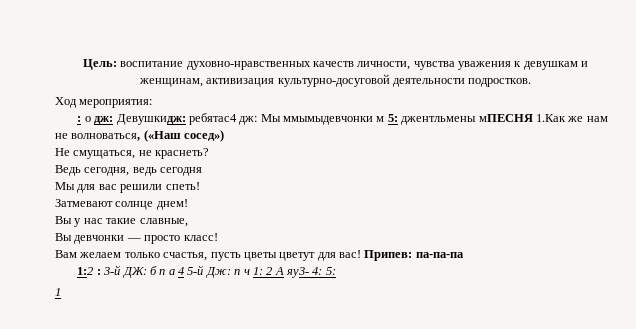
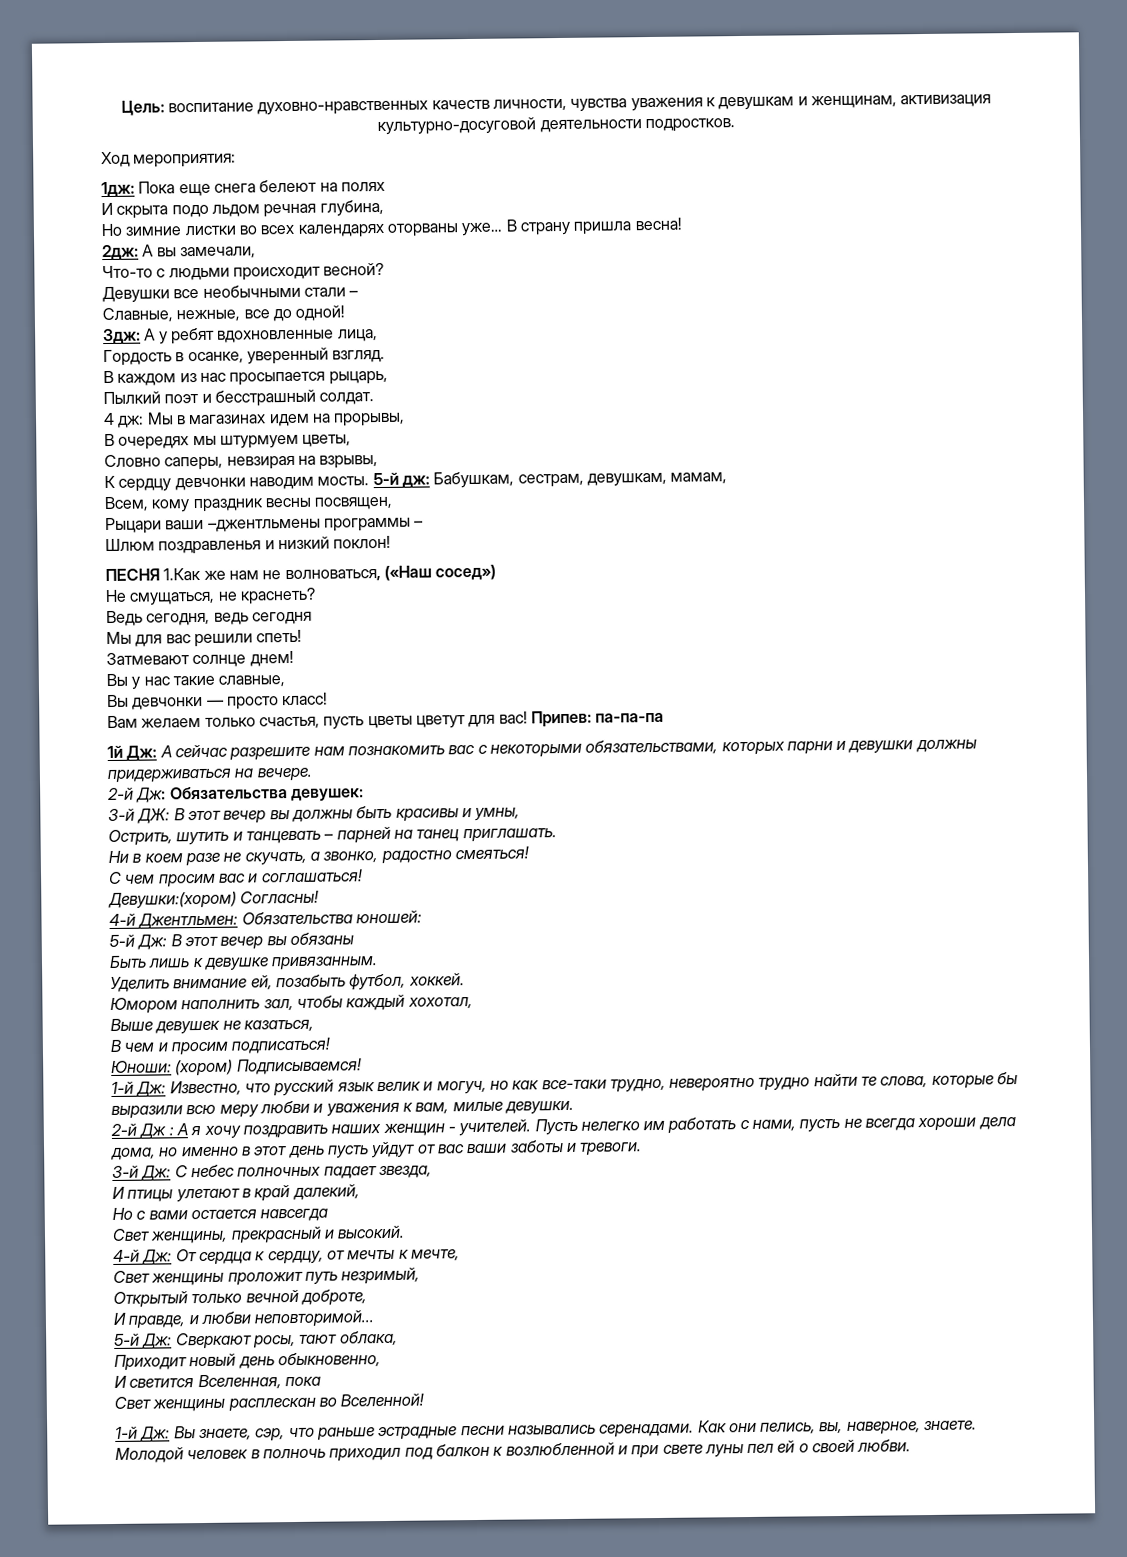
- : о дж: Девушкидж: ребятас4 дж: Мы ммымыдевчонки м 5: джентльмены мПЕСНЯ 1.Как же нам не волноваться, («Наш сосед»)
+ 1дж: Пока еще снега белеют на полях
+ И скрыта подо льдом речная глубина,
+ Но зимние листки во всех календарях оторваны уже… В страну пришла весна!
+ 2дж: А вы замечали,
+ Что-то с людьми происходит весной?
+ Девушки все необычными стали –
+ Славные, нежные, все до одной!
+ 3дж: А у ребят вдохновленные лица,
+ Гордость в осанке, уверенный взгляд.
+ В каждом из нас просыпается рыцарь,
+ Пылкий поэт и бесстрашный солдат.
+ 4 дж: Мы в магазинах идем на прорывы,
+ В очередях мы штурмуем цветы,
+ Словно саперы, невзирая на взрывы,
+ К сердцу девчонки наводим мосты. 5-й дж: Бабушкам, сестрам, девушкам, мамам,
+ Всем, кому праздник весны посвящен,
+ Рыцари ваши –джентльмены программы –
+ Шлюм поздравленья и низкий поклон!
+ ПЕСНЯ 1.Как же нам не волноваться, («Наш сосед»)
- 1:2 : 3-й ДЖ: б п а 4 5-й Дж: п ч 1: 2 А яу3- 4: 5:
- 1
+ 1й Дж: А сейчас разрешите нам познакомить вас с некоторыми обязательствами, которых парни и девушки должны придерживаться на вечере.
+ 2-й Дж: Обязательства девушек:
+ 3-й ДЖ: В этот вечер вы должны быть красивы и умны,
+ Острить, шутить и танцевать – парней на танец приглашать.
+ Ни в коем разе не скучать, а звонко, радостно смеяться!
+ С чем просим вас и соглашаться!
+ Девушки:(хором) Согласны!
+ 4-й Джентльмен: Обязательства юношей:
+ 5-й Дж: В этот вечер вы обязаны
+ Быть лишь к девушке привязанным.
+ Уделить внимание ей, позабыть футбол, хоккей.
+ Юмором наполнить зал, чтобы каждый хохотал,
+ Выше девушек не казаться,
+ В чем и просим подписаться!
+ Юноши: (хором) Подписываемся!
+ 1-й Дж: Известно, что русский язык велик и могуч, но как все-таки трудно, невероятно трудно найти те слова, которые бы выразили всю меру любви и уважения к вам, милые девушки.
+ 2-й Дж : А я хочу поздравить наших женщин - учителей. Пусть нелегко им работать с нами, пусть не всегда хороши дела дома, но именно в этот день пусть уйдут от вас ваши заботы и тревоги.
+ 3-й Дж: С небес полночных падает звезда,
+ И птицы улетают в край далекий,
+ Но с вами остается навсегда
+ Свет женщины, прекрасный и высокий.
+ 4-й Дж: От сердца к сердцу, от мечты к мечте,
+ Свет женщины проложит путь незримый,
+ Открытый только вечной доброте,
+ И правде, и любви неповторимой...
+ 5-й Дж: Сверкают росы, тают облака,
+ Приходит новый день обыкновенно,
+ И светится Вселенная, пока
+ Свет женщины расплескан во Вселенной!
+ 1-й Дж: Вы знаете, сэр, что раньше эстрадные песни назывались серенадами. Как они пелись, вы, наверное, знаете. Молодой человек в полночь приходил под балкон к возлюбленной и при свете луны пел ей о своей любви.

